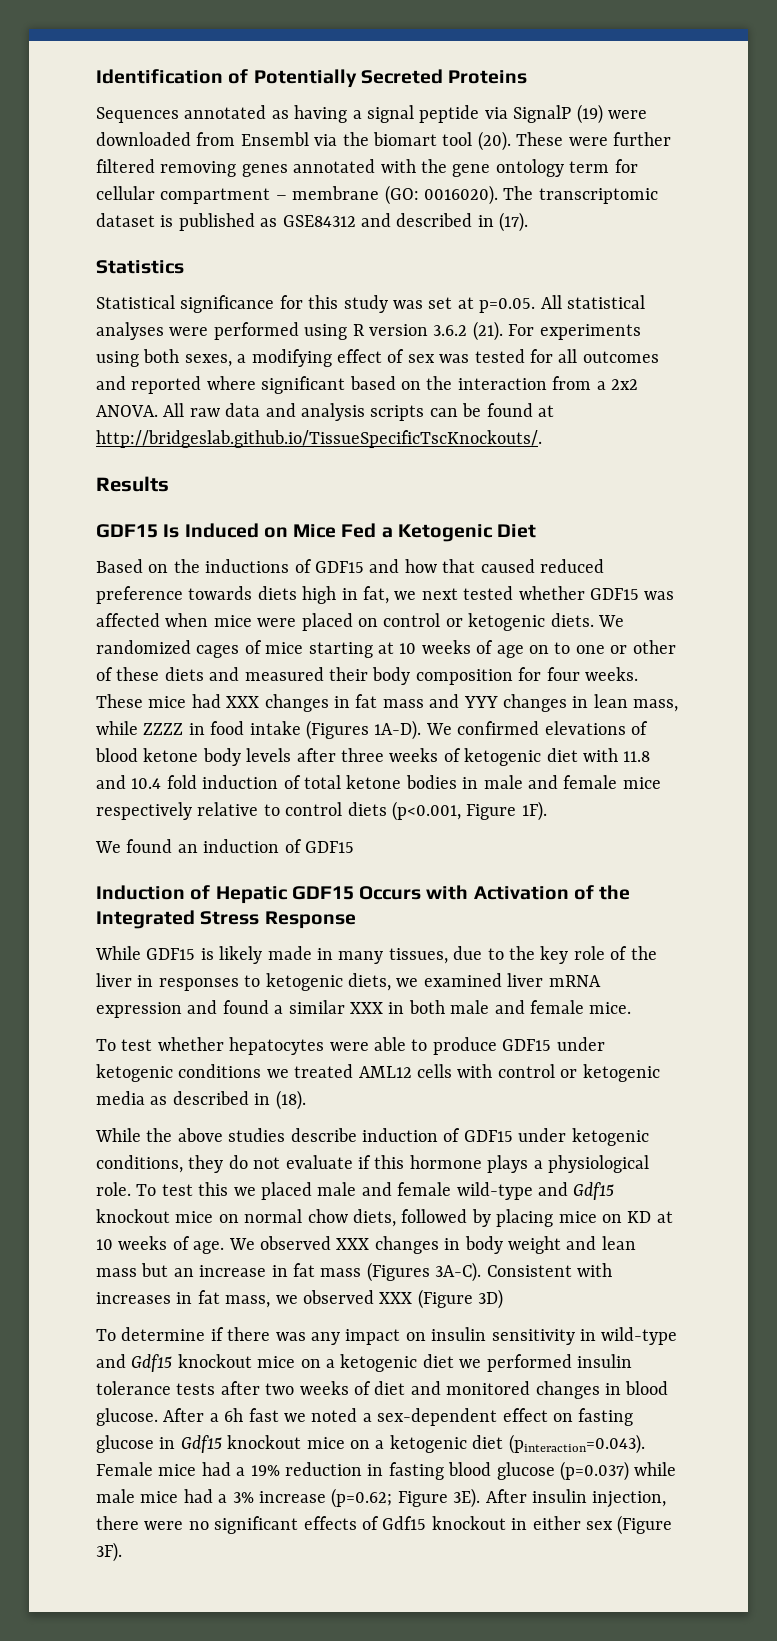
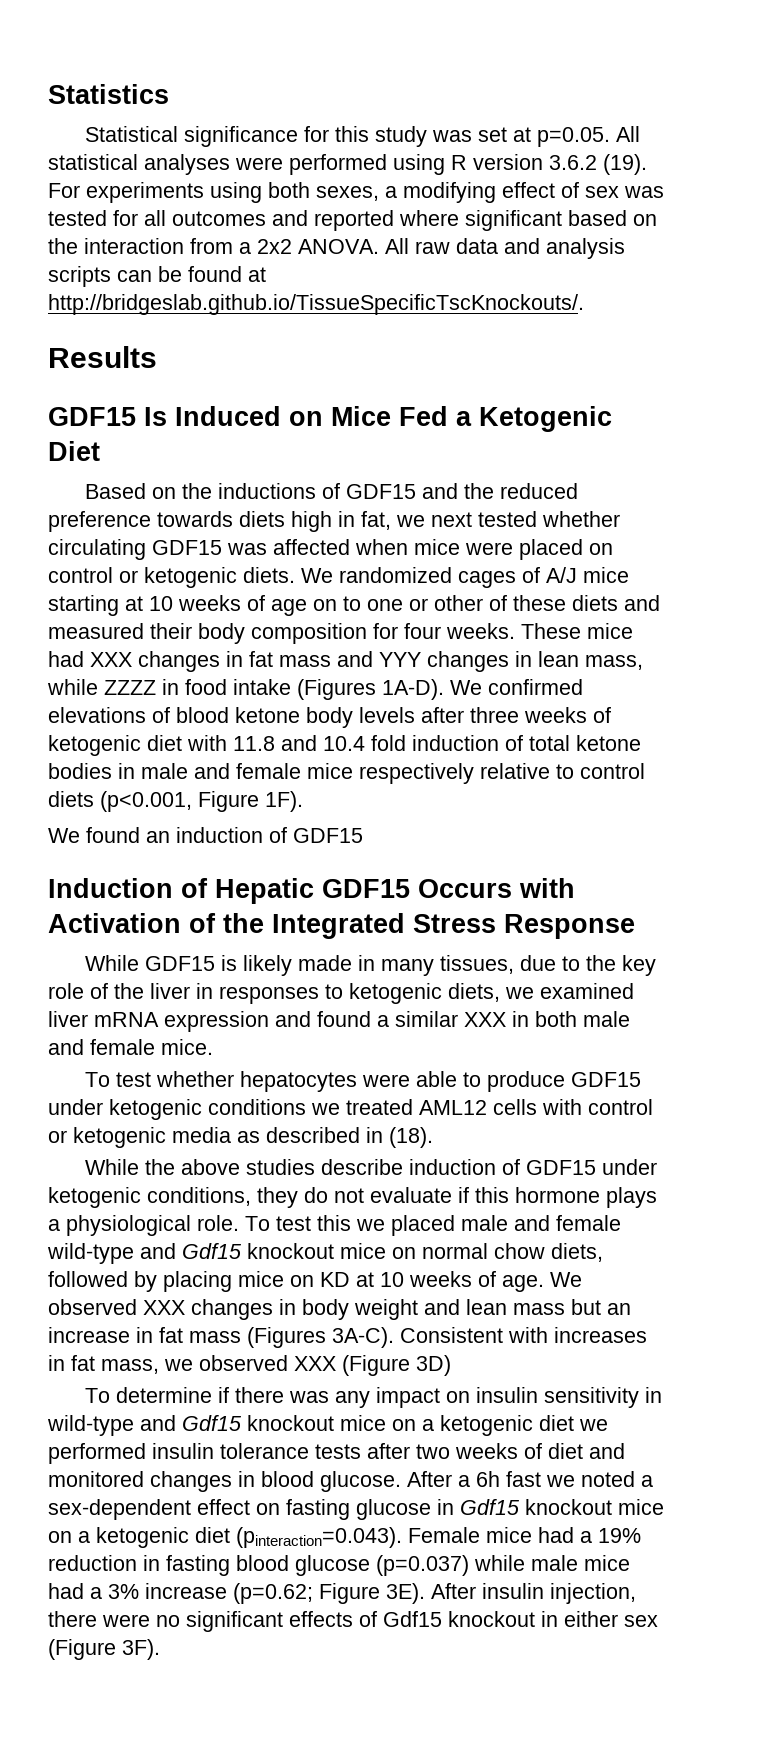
- Identification of Potentially Secreted Proteins
- Sequences annotated as having a signal peptide via SignalP (19) were downloaded from Ensembl via the biomart tool (20). These were further filtered removing genes annotated with the gene ontology term for cellular compartment – membrane (GO: 0016020). The transcriptomic dataset is published as GSE84312 and described in (17).
- Statistical significance for this study was set at p=0.05. All statistical analyses were performed using R version 3.6.2 (21).
+ Statistical significance for this study was set at p=0.05. All statistical analyses were performed using R version 3.6.2 (19).
- Based on the inductions of GDF15 and how that caused reduced preference towards diets high in fat, we next tested whether GDF15 was affected when mice were placed on control or ketogenic diets.
+ Based on the inductions of GDF15 and the reduced preference towards diets high in fat, we next tested whether circulating GDF15 was affected when mice were placed on control or ketogenic diets.
- We randomized cages of mice starting at 10 weeks of age on to one or other of these diets and measured their body composition for four weeks.
+ We randomized cages of A/J mice starting at 10 weeks of age on to one or other of these diets and measured their body composition for four weeks.

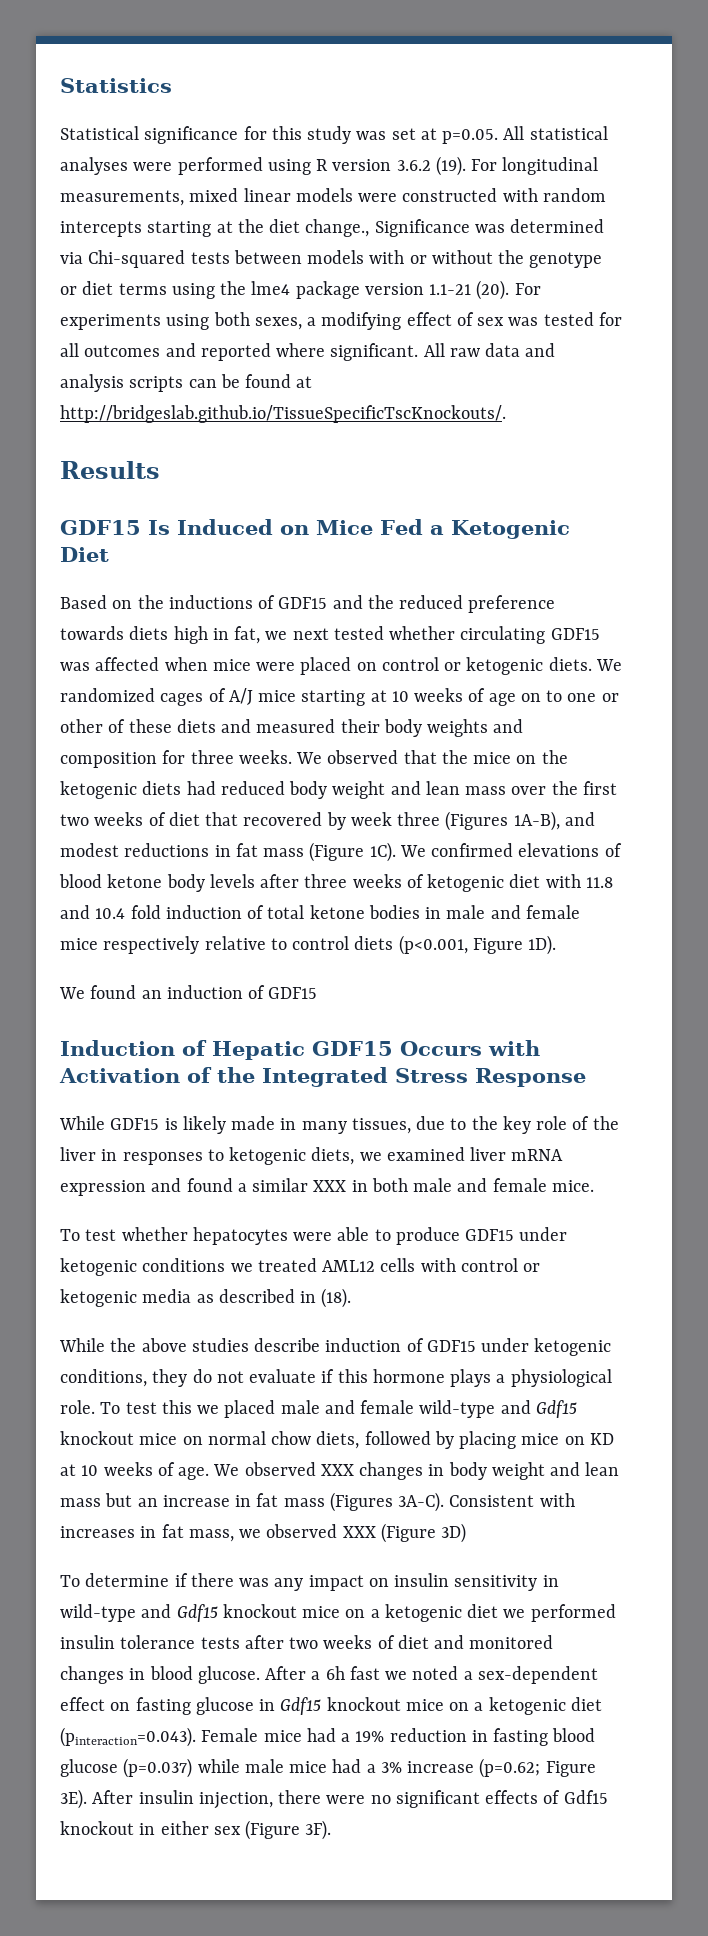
- For experiments using both sexes, a modifying effect of sex was tested for all outcomes and reported where significant based on the interaction from a 2x2 ANOVA.
+ For longitudinal measurements, mixed linear models were constructed with random intercepts starting at the diet change., Significance was determined via Chi-squared tests between models with or without the genotype or diet terms using the lme4 package version 1.1-21 (20). For experiments using both sexes, a modifying effect of sex was tested for all outcomes and reported where significant.
- We randomized cages of A/J mice starting at 10 weeks of age on to one or other of these diets and measured their body composition for four weeks. These mice had XXX changes in fat mass and YYY changes in lean mass, while ZZZZ in food intake (Figures 1A-D).
+ We randomized cages of A/J mice starting at 10 weeks of age on to one or other of these diets and measured their body weights and composition for three weeks. We observed that the mice on the ketogenic diets had reduced body weight and lean mass over the first two weeks of diet that recovered by week three (Figures 1A-B), and modest reductions in fat mass (Figure 1C).
- We confirmed elevations of blood ketone body levels after three weeks of ketogenic diet with 11.8 and 10.4 fold induction of total ketone bodies in male and female mice respectively relative to control diets (p<0.001, Figure 1F).
+ We confirmed elevations of blood ketone body levels after three weeks of ketogenic diet with 11.8 and 10.4 fold induction of total ketone bodies in male and female mice respectively relative to control diets (p<0.001, Figure 1D).

